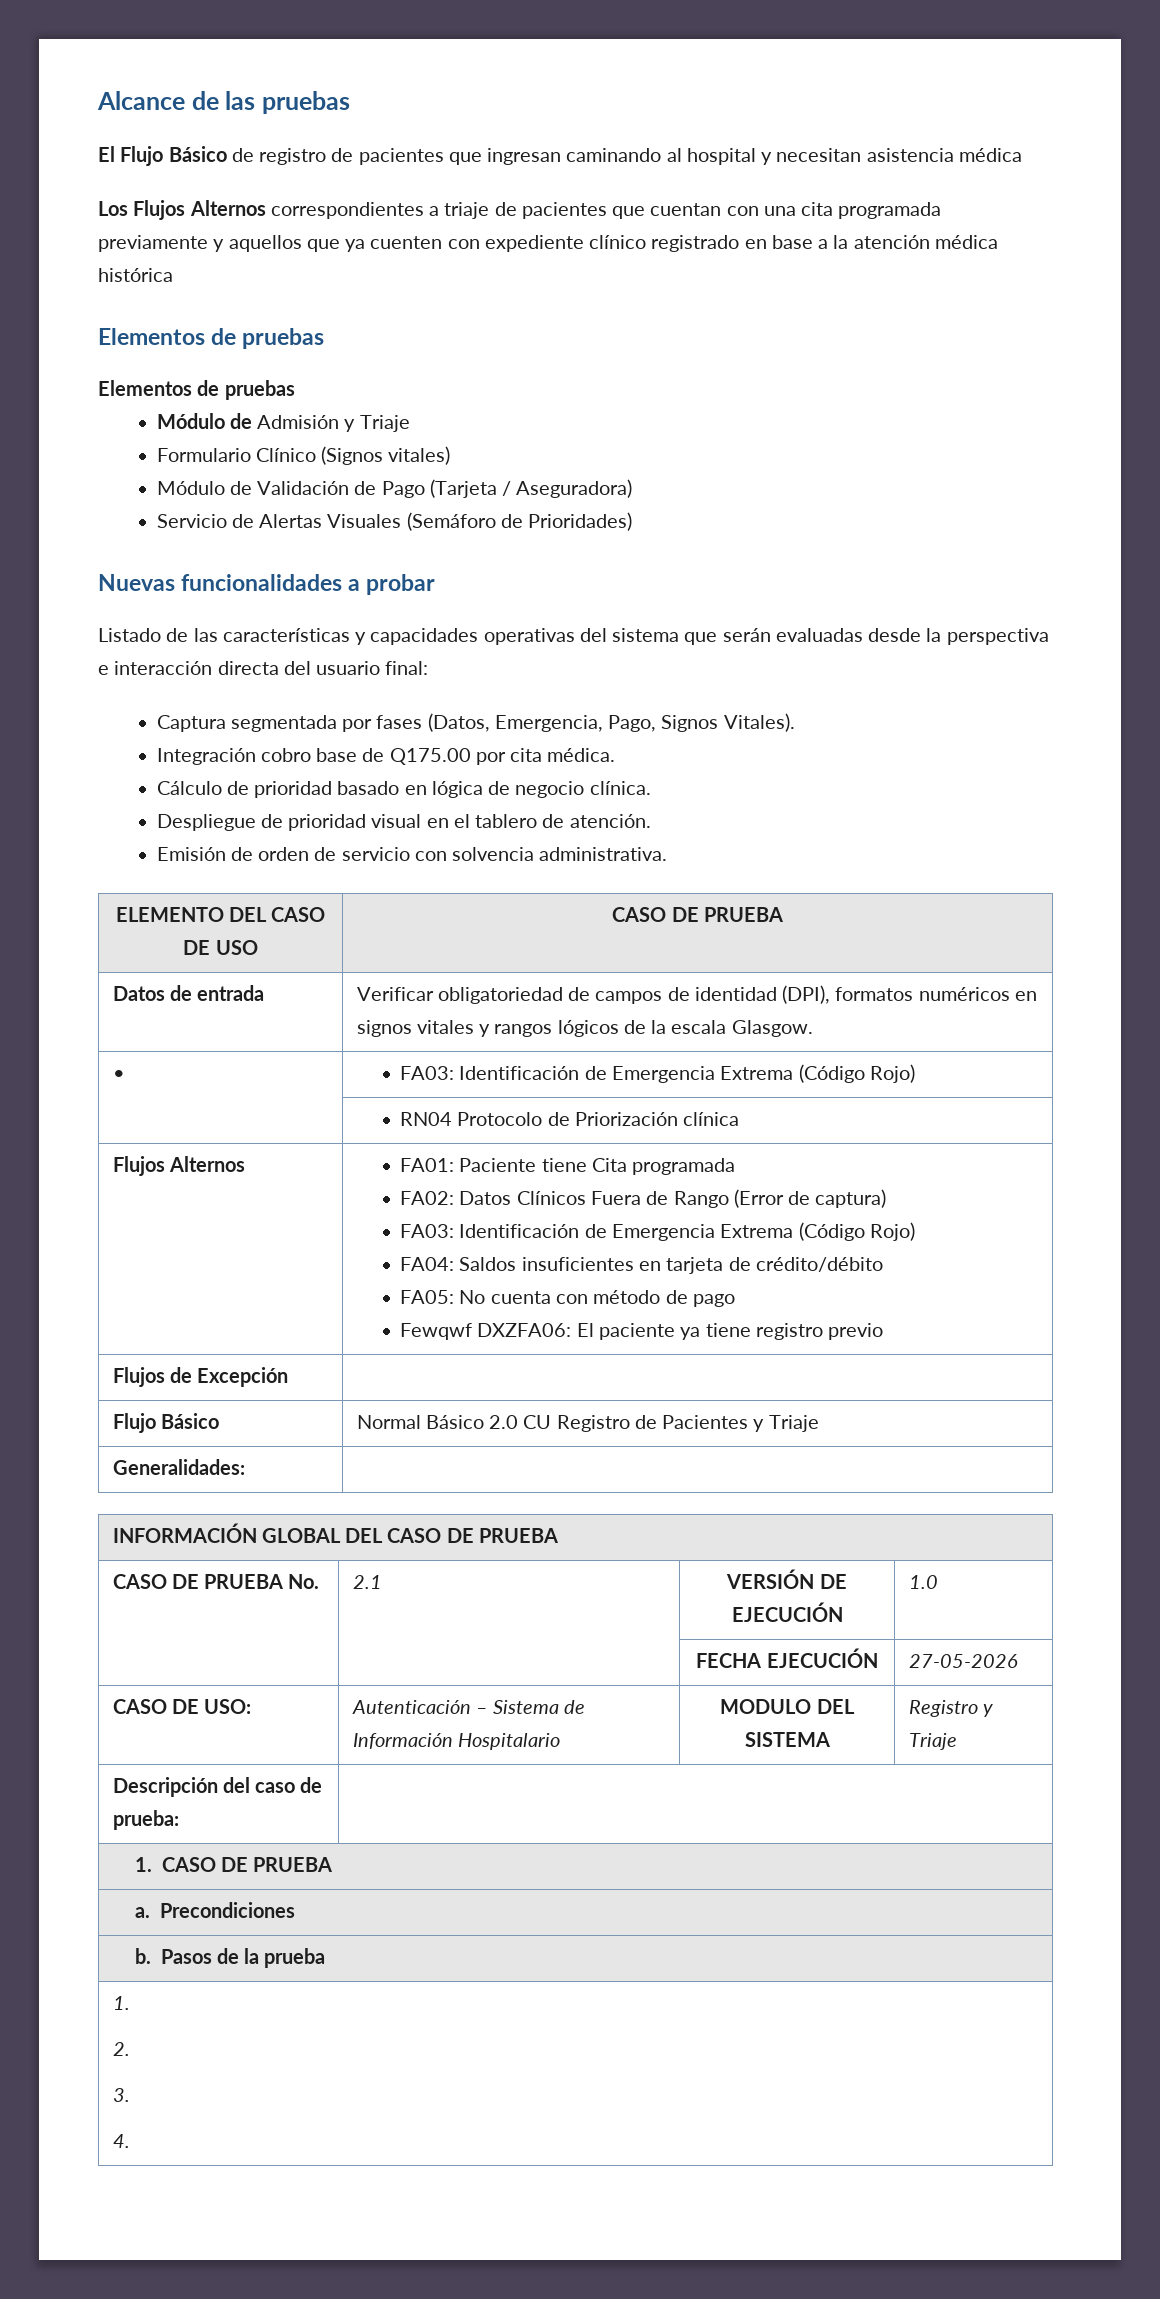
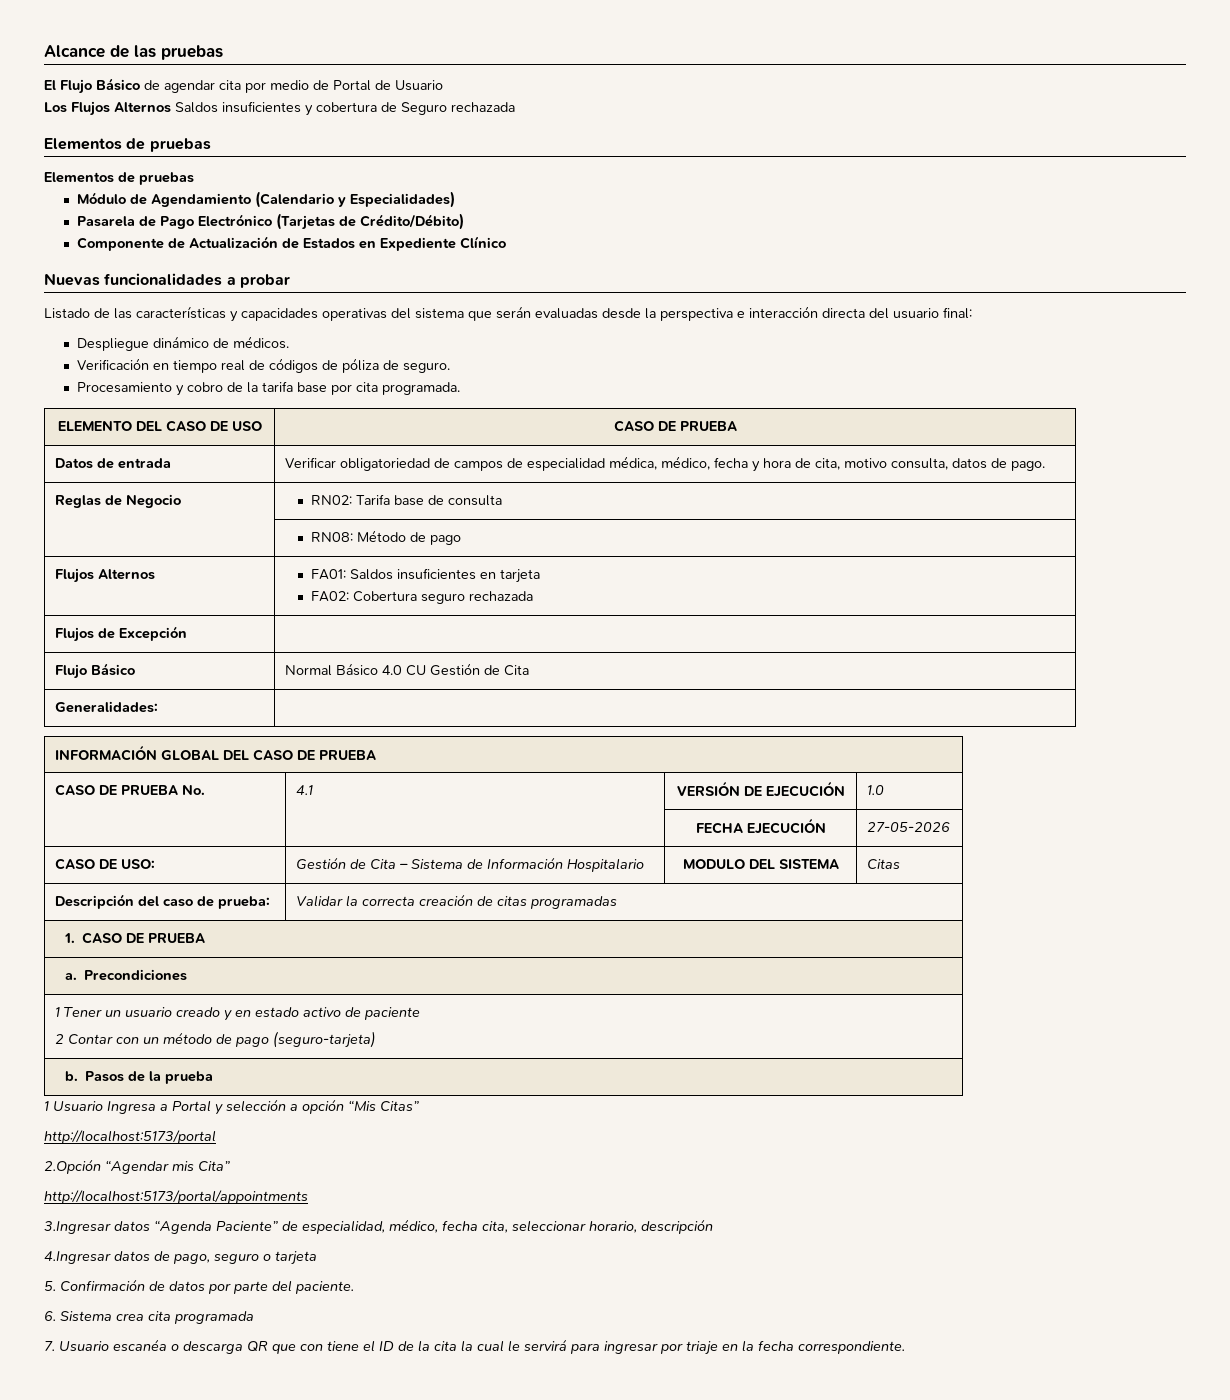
- El Flujo Básico de registro de pacientes que ingresan caminando al hospital y necesitan asistencia médica
- Los Flujos Alternos correspondientes a triaje de pacientes que cuentan con una cita programada previamente y aquellos que ya cuenten con expediente clínico registrado en base a la atención médica histórica
+ El Flujo Básico de agendar cita por medio de Portal de Usuario
+ Los Flujos Alternos Saldos insuficientes y cobertura de Seguro rechazada
- Módulo de Admisión y Triaje
- Formulario Clínico (Signos vitales)
- Módulo de Validación de Pago (Tarjeta / Aseguradora)
- Servicio de Alertas Visuales (Semáforo de Prioridades)
+ Módulo de Agendamiento (Calendario y Especialidades)
+ Pasarela de Pago Electrónico (Tarjetas de Crédito/Débito)
+ Componente de Actualización de Estados en Expediente Clínico
- Captura segmentada por fases (Datos, Emergencia, Pago, Signos Vitales).
- Integración cobro base de Q175.00 por cita médica.
- Cálculo de prioridad basado en lógica de negocio clínica.
- Despliegue de prioridad visual en el tablero de atención.
- Emisión de orden de servicio con solvencia administrativa.
+ Despliegue dinámico de médicos.
+ Verificación en tiempo real de códigos de póliza de seguro.
+ Procesamiento y cobro de la tarifa base por cita programada.
- Datos de entrada | Verificar obligatoriedad de campos de identidad (DPI), formatos numéricos en signos vitales y rangos lógicos de la escala Glasgow.
- • | FA03: Identificación de Emergencia Extrema (Código Rojo)
- | RN04 Protocolo de Priorización clínica
- Flujos Alternos | FA01: Paciente tiene Cita programada
- FA02: Datos Clínicos Fuera de Rango (Error de captura)
- FA03: Identificación de Emergencia Extrema (Código Rojo)
- FA04: Saldos insuficientes en tarjeta de crédito/débito
- FA05: No cuenta con método de pago
- Fewqwf DXZFA06: El paciente ya tiene registro previo
+ Datos de entrada | Verificar obligatoriedad de campos de especialidad médica, médico, fecha y hora de cita, motivo consulta, datos de pago.
+ Reglas de Negocio | RN02: Tarifa base de consulta
+ | RN08: Método de pago
+ Flujos Alternos | FA01: Saldos insuficientes en tarjeta
+ FA02: Cobertura seguro rechazada
- Flujo Básico | Normal Básico 2.0 CU Registro de Pacientes y Triaje
+ Flujo Básico | Normal Básico 4.0 CU Gestión de Cita
- CASO DE PRUEBA No. | 2.1 | VERSIÓN DE EJECUCIÓN | 1.0
+ CASO DE PRUEBA No. | 4.1 | VERSIÓN DE EJECUCIÓN | 1.0
- CASO DE USO: | Autenticación – Sistema de Información Hospitalario | MODULO DEL SISTEMA | Registro y Triaje
+ CASO DE USO: | Gestión de Cita – Sistema de Información Hospitalario | MODULO DEL SISTEMA | Citas
- Descripción del caso de prueba: |
+ Descripción del caso de prueba: | Validar la correcta creación de citas programadas
+ 1 Tener un usuario creado y en estado activo de paciente
+ 2 Contar con un método de pago (seguro-tarjeta)
  b. Pasos de la prueba
- 1.
- 2.
- 3.
- 4.
+ 1 Usuario Ingresa a Portal y selección a opción “Mis Citas”
+ http://localhost:5173/portal
+ 2.Opción “Agendar mis Cita”
+ http://localhost:5173/portal/appointments
+ 3.Ingresar datos “Agenda Paciente” de especialidad, médico, fecha cita, seleccionar horario, descripción
+ 4.Ingresar datos de pago, seguro o tarjeta
+ 5. Confirmación de datos por parte del paciente.
+ 6. Sistema crea cita programada
+ 7. Usuario escanéa o descarga QR que con tiene el ID de la cita la cual le servirá para ingresar por triaje en la fecha correspondiente.

